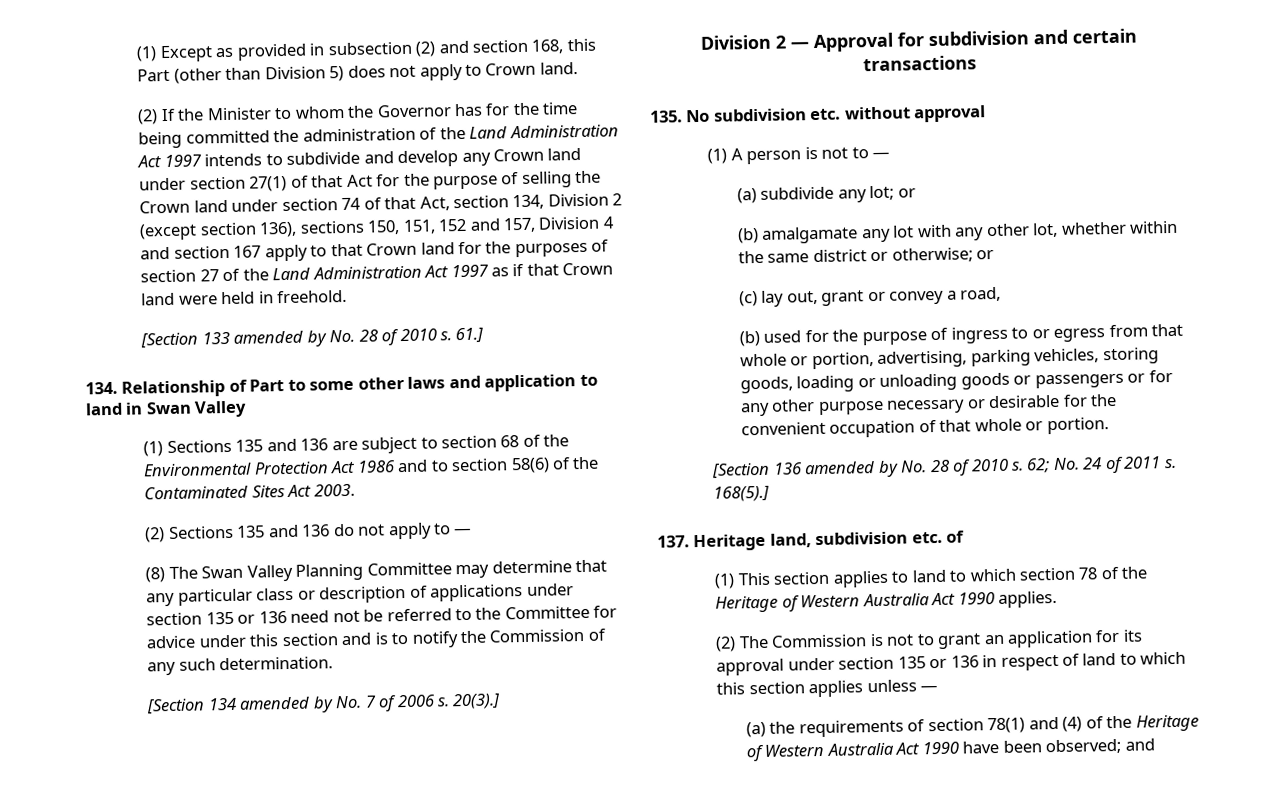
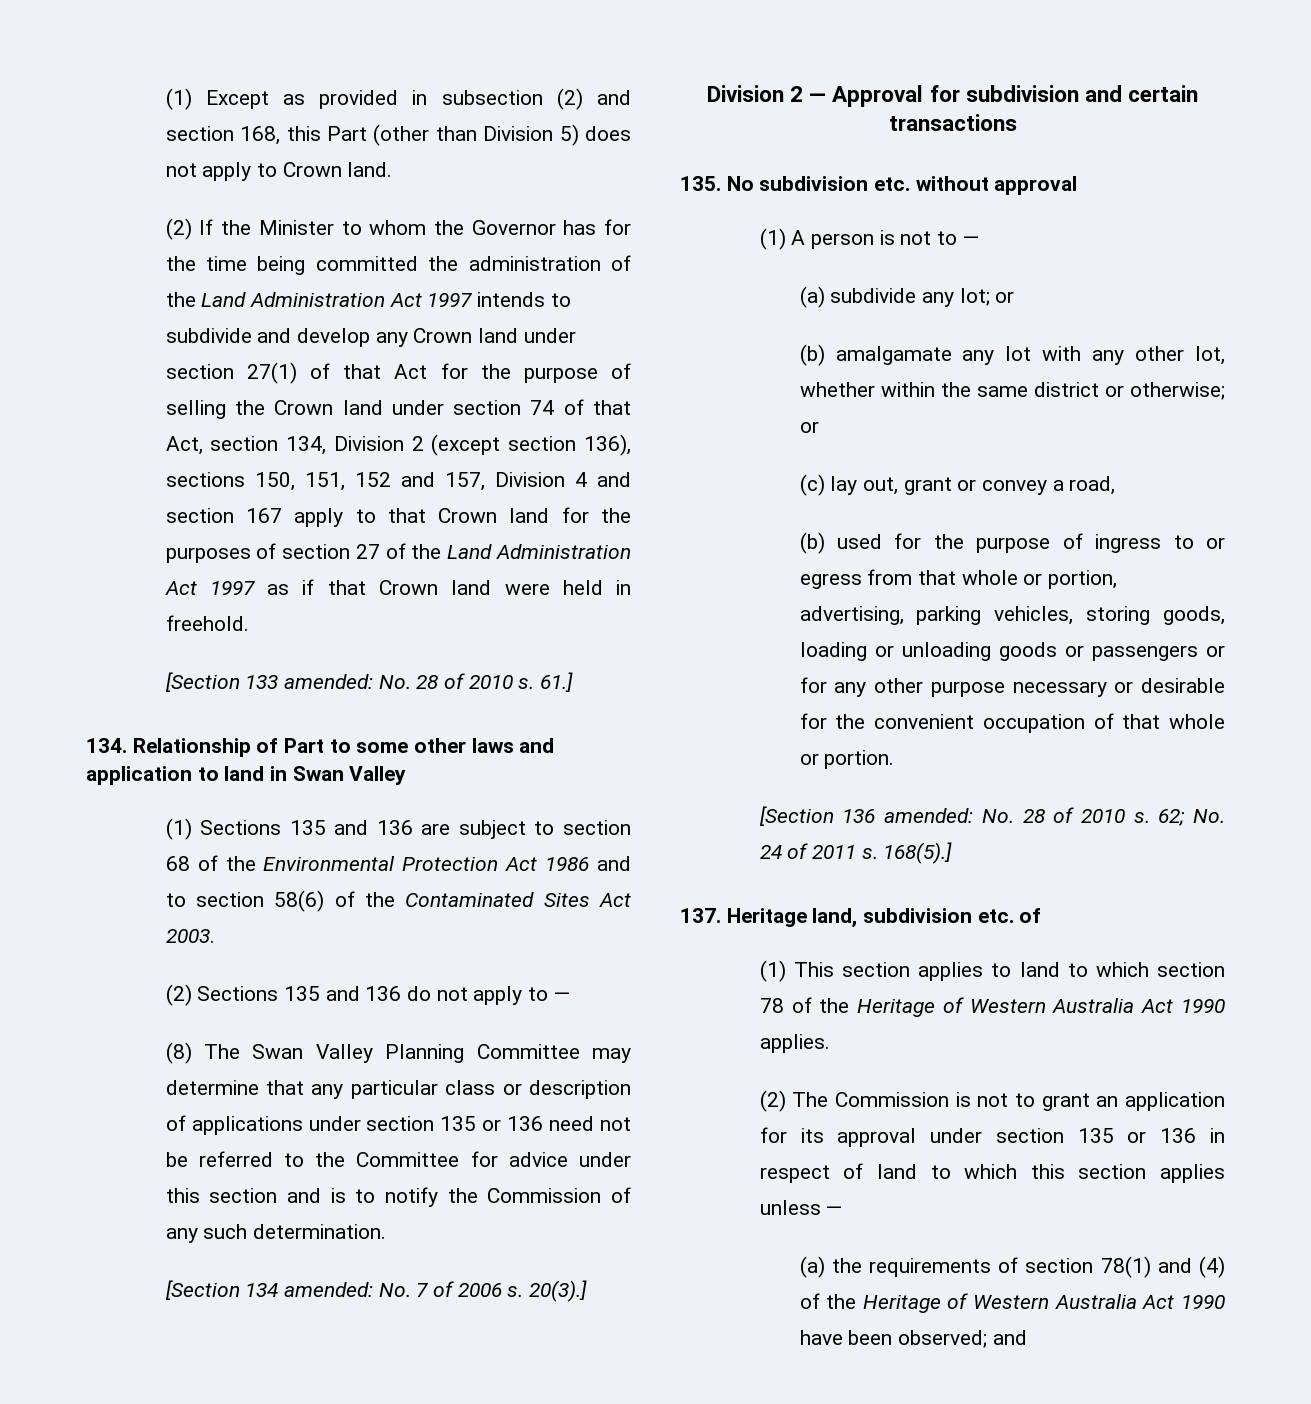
- [Section 133 amended by No. 28 of 2010 s.
+ [Section 133 amended: No. 28 of 2010 s.
- [Section 134 amended by No. 7 of 2006 s.
+ [Section 134 amended: No. 7 of 2006 s.
- [Section 136 amended by No. 28 of 2010 s.
+ [Section 136 amended: No. 28 of 2010 s.

